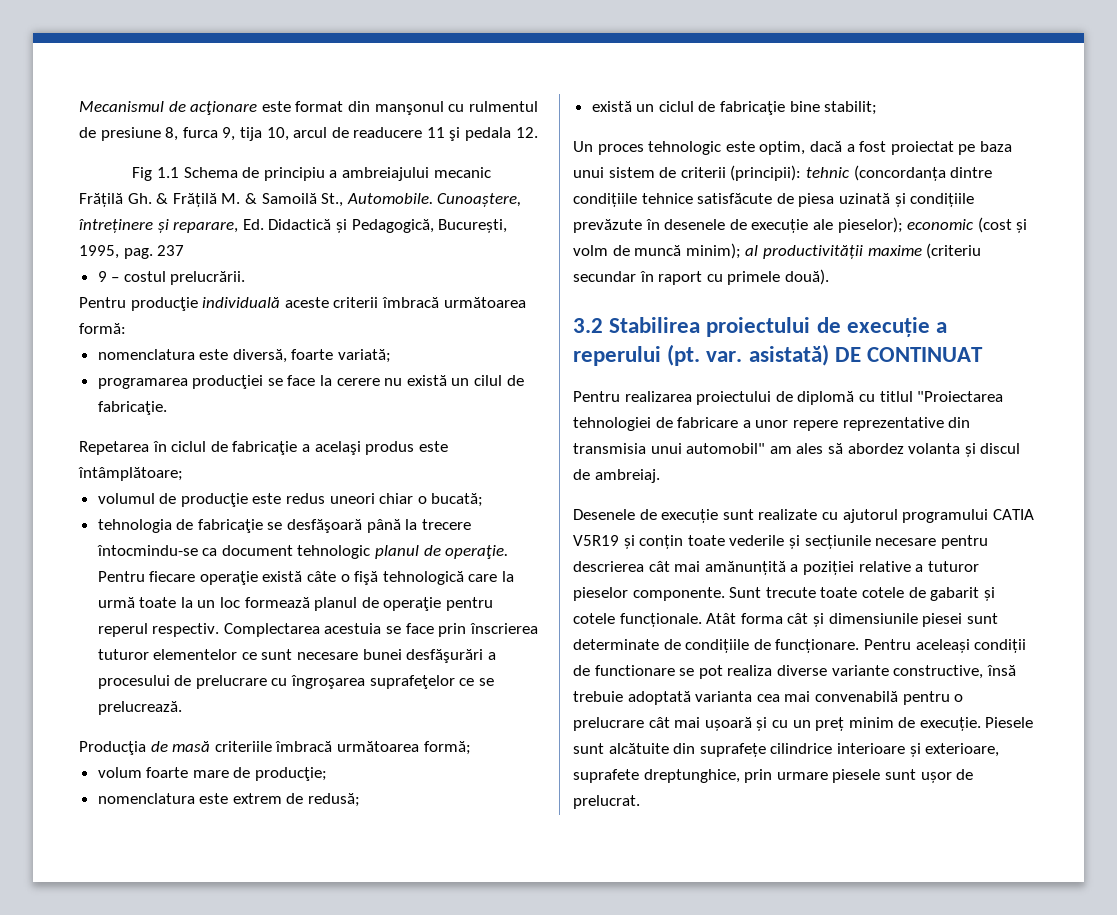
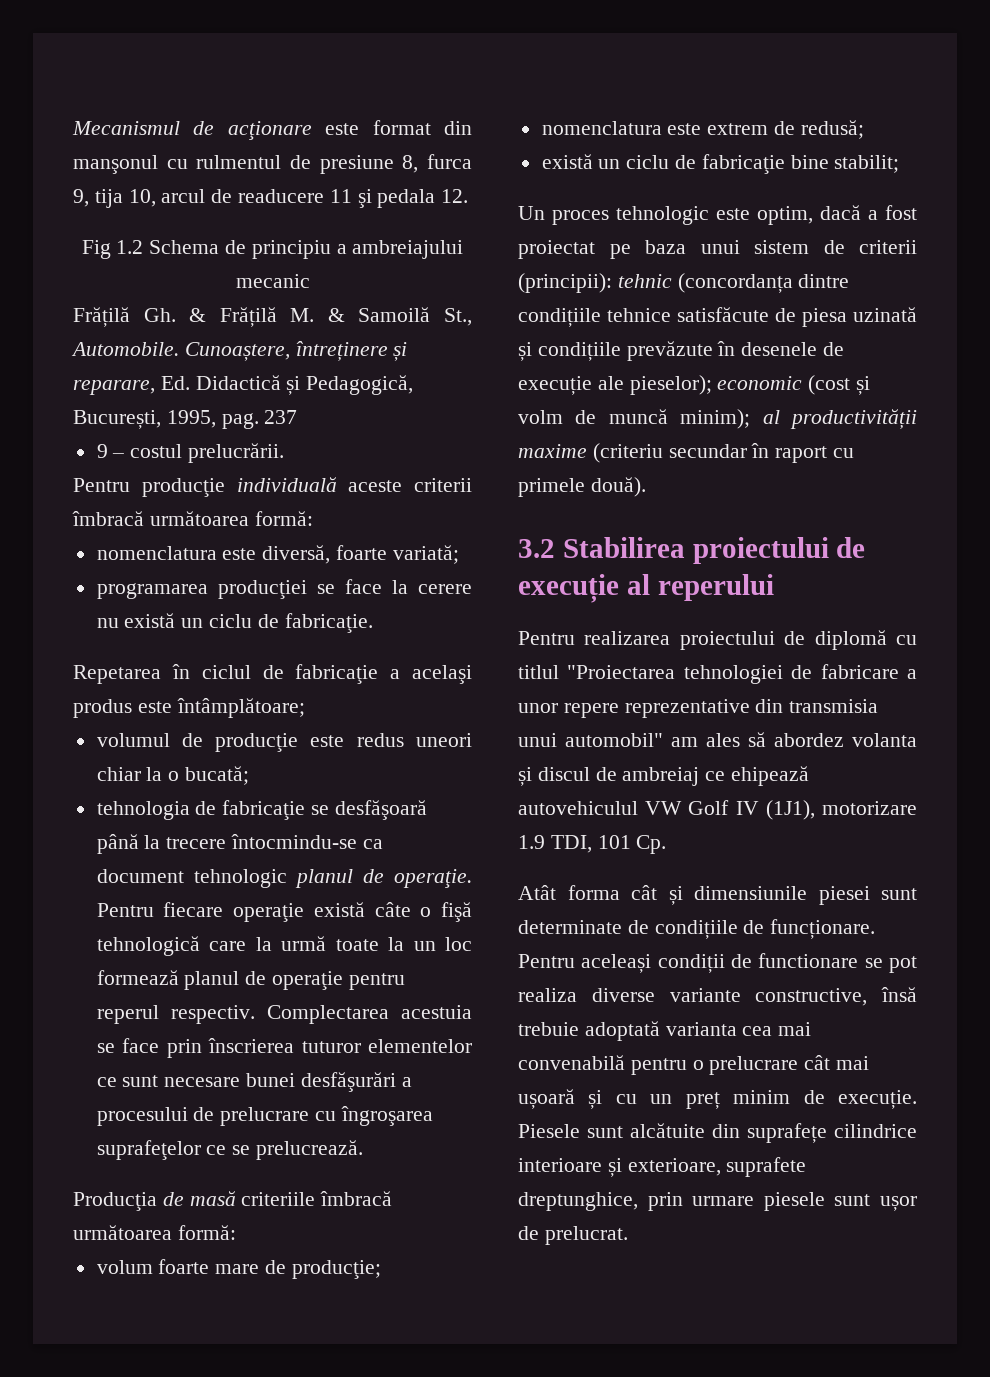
- Fig 1.1 Schema de principiu a ambreiajului mecanic
+ Fig 1.2 Schema de principiu a ambreiajului mecanic
- programarea producţiei se face la cerere nu există un cilul de fabricaţie.
+ programarea producţiei se face la cerere nu există un ciclu de fabricaţie.
- volumul de producţie este redus uneori chiar o bucată;
+ volumul de producţie este redus uneori chiar la o bucată;
- Producţia de masă criteriile îmbracă următoarea formă;
+ Producţia de masă criteriile îmbracă următoarea formă:
- există un ciclul de fabricaţie bine stabilit;
+ există un ciclu de fabricaţie bine stabilit;
- 3.2 Stabilirea proiectului de execuție a reperului (pt. var. asistată) DE CONTINUAT
+ 3.2 Stabilirea proiectului de execuție al reperului
- Pentru realizarea proiectului de diplomă cu titlul "Proiectarea tehnologiei de fabricare a unor repere reprezentative din transmisia unui automobil" am ales să abordez volanta și discul de ambreiaj.
- Desenele de execuție sunt realizate cu ajutorul programului CATIA V5R19 și conțin toate vederile și secțiunile necesare pentru descrierea cât mai amănunțită a poziției relative a tuturor pieselor componente. Sunt trecute toate cotele de gabarit și cotele funcționale. Atât forma cât și dimensiunile piesei sunt determinate de condițiile de funcționare.
+ Pentru realizarea proiectului de diplomă cu titlul "Proiectarea tehnologiei de fabricare a unor repere reprezentative din transmisia unui automobil" am ales să abordez volanta și discul de ambreiaj ce ehipează autovehiculul VW Golf IV (1J1), motorizare 1.9 TDI, 101 Cp.
+ Atât forma cât și dimensiunile piesei sunt determinate de condițiile de funcționare.

